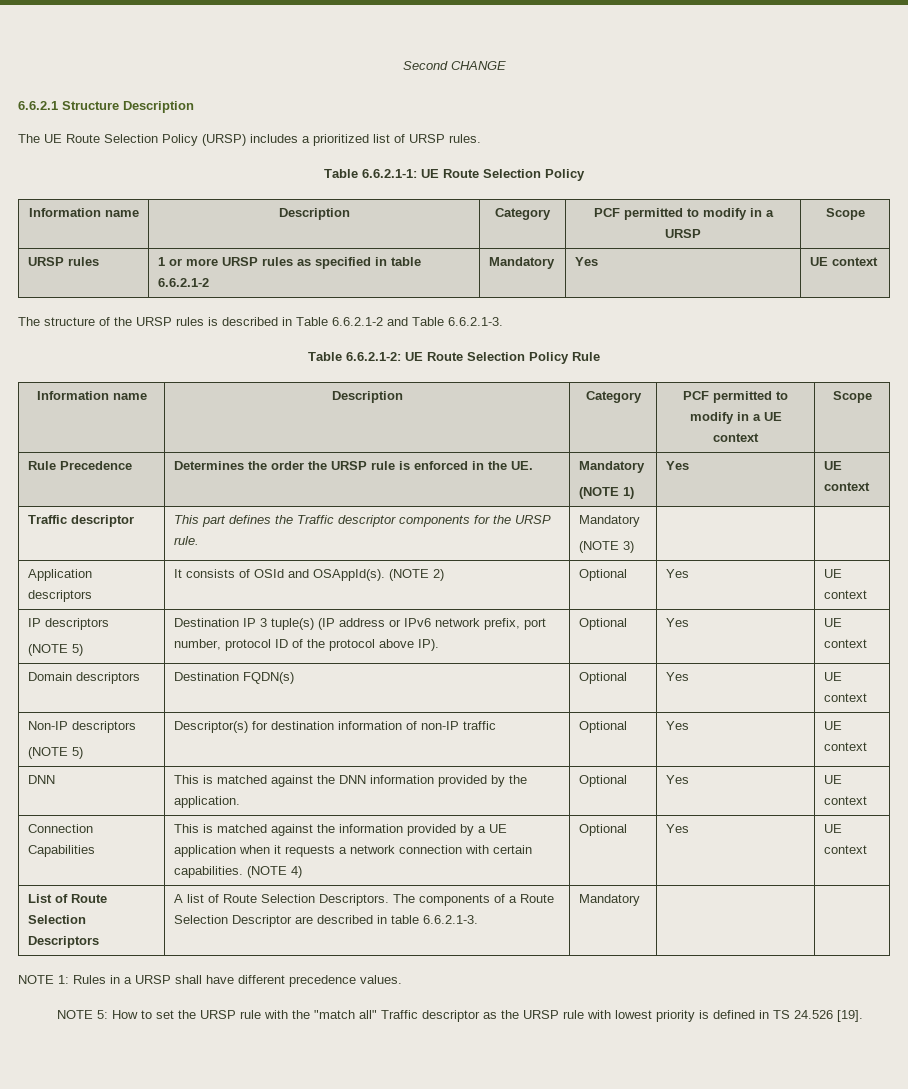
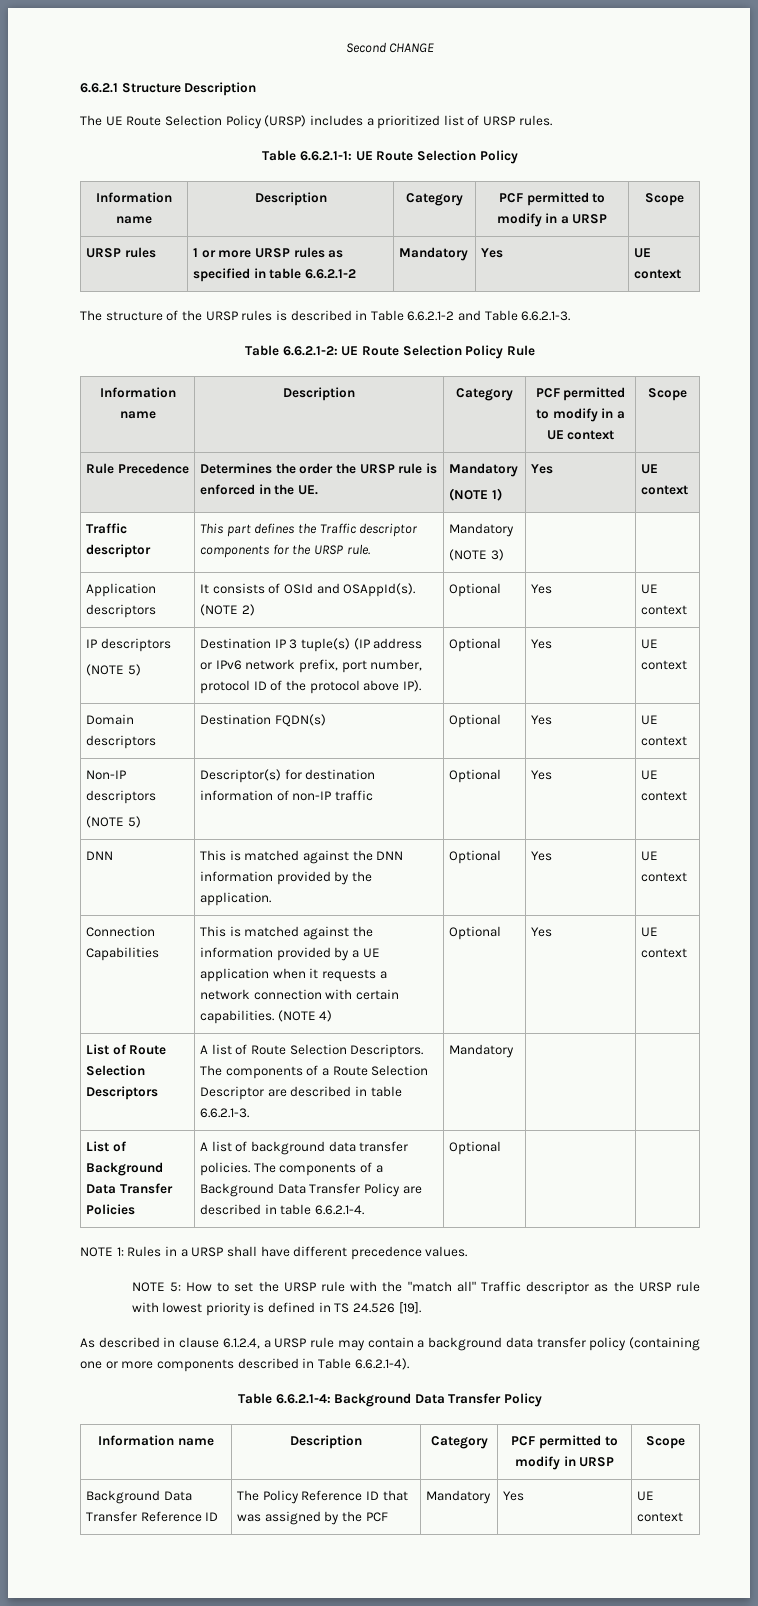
+ List of Background Data Transfer Policies | A list of background data transfer policies. The components of a Background Data Transfer Policy are described in table 6.6.2.1-4. | Optional | |
+ As described in clause 6.1.2.4, a URSP rule may contain a background data transfer policy (containing one or more components described in Table 6.6.2.1-4).
+ Table 6.6.2.1-4: Background Data Transfer Policy
+ Information name | Description | Category | PCF permitted to modify in URSP | Scope
+ Background Data Transfer Reference ID | The Policy Reference ID that was assigned by the PCF | Mandatory | Yes | UE context

